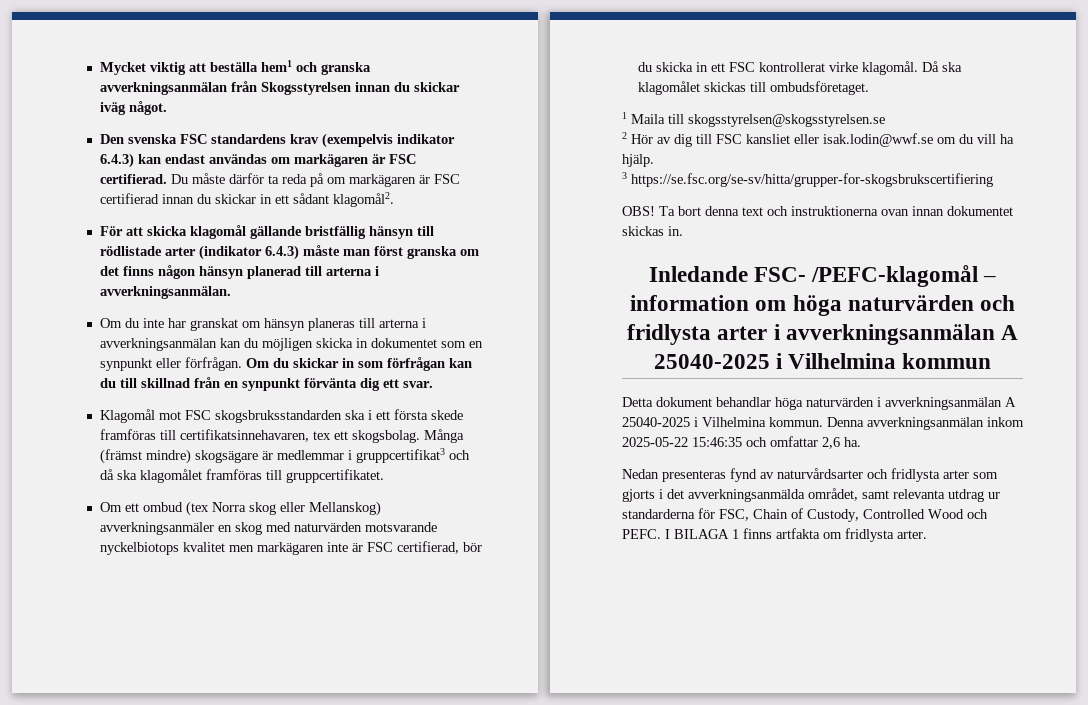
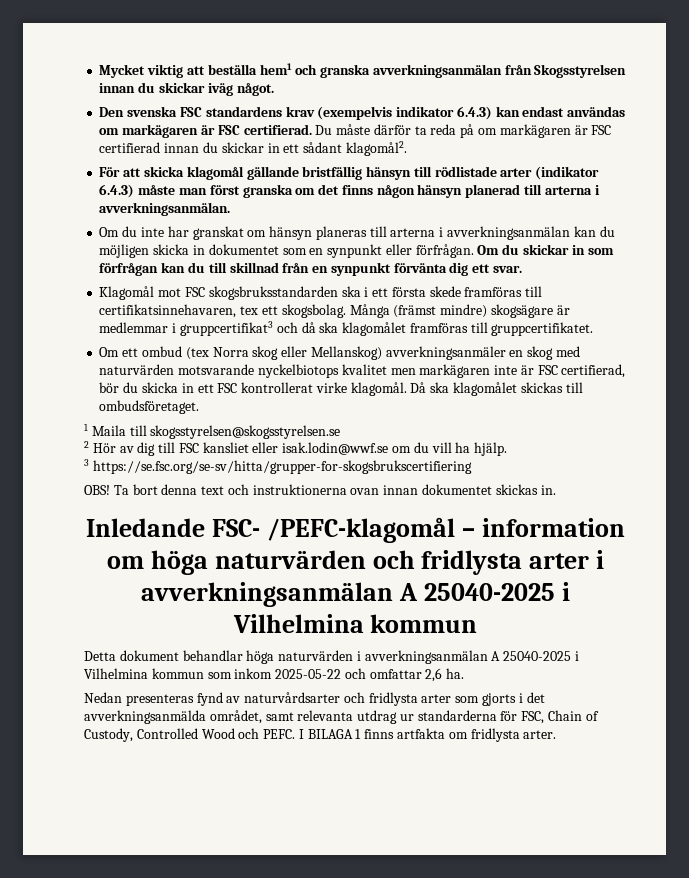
- Detta dokument behandlar höga naturvärden i avverkningsanmälan A 25040-2025 i Vilhelmina kommun. Denna avverkningsanmälan inkom 2025-05-22 15:46:35 och omfattar 2,6 ha.
+ Detta dokument behandlar höga naturvärden i avverkningsanmälan A 25040-2025 i Vilhelmina kommun som inkom 2025-05-22 och omfattar 2,6 ha.

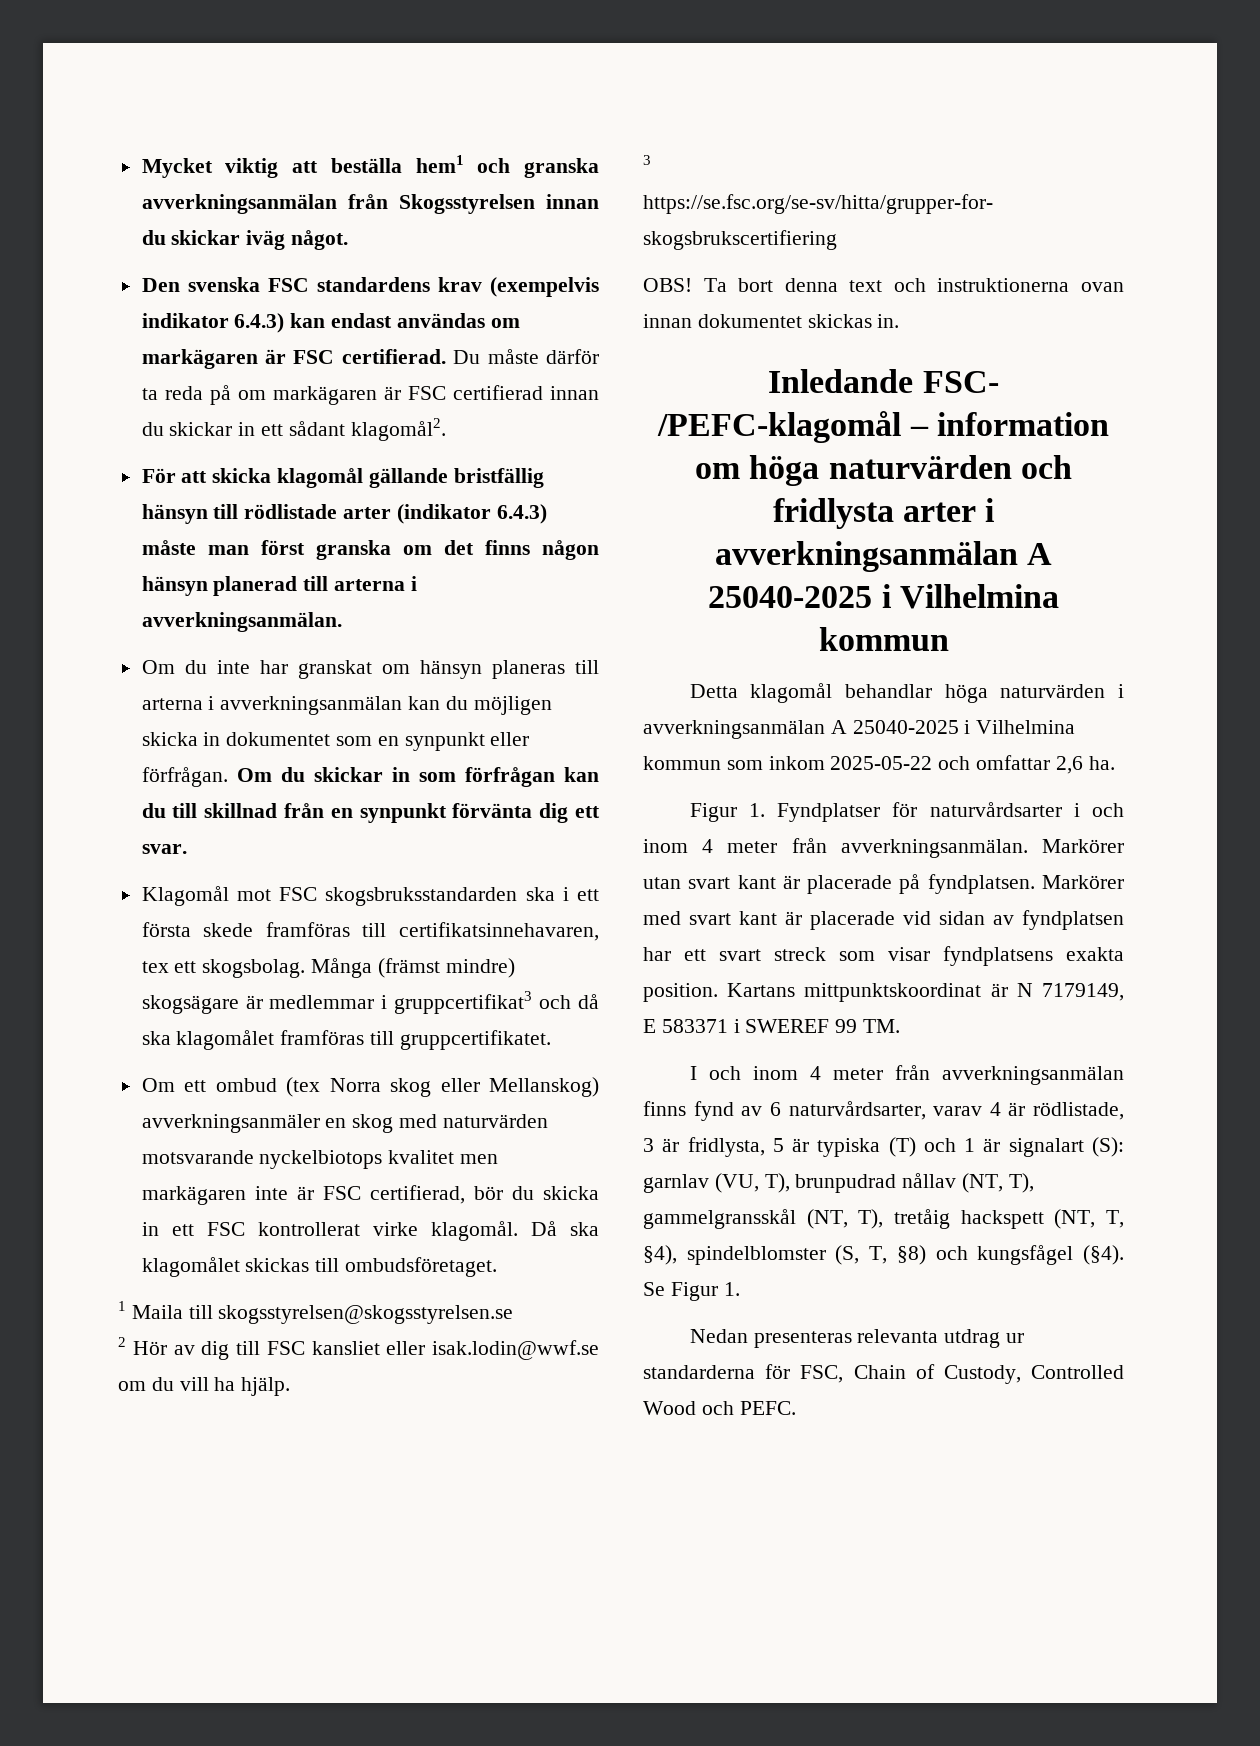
- Detta dokument behandlar höga naturvärden i avverkningsanmälan A 25040-2025 i Vilhelmina kommun som inkom 2025-05-22 och omfattar 2,6 ha.
+ Detta klagomål behandlar höga naturvärden i avverkningsanmälan A 25040-2025 i Vilhelmina kommun som inkom 2025-05-22 och omfattar 2,6 ha.
- Nedan presenteras fynd av naturvårdsarter och fridlysta arter som gjorts i det avverkningsanmälda området, samt relevanta utdrag ur standarderna för FSC, Chain of Custody, Controlled Wood och PEFC. I BILAGA 1 finns artfakta om fridlysta arter.
+ Figur 1. Fyndplatser för naturvårdsarter i och inom 4 meter från avverkningsanmälan. Markörer utan svart kant är placerade på fyndplatsen. Markörer med svart kant är placerade vid sidan av fyndplatsen har ett svart streck som visar fyndplatsens exakta position. Kartans mittpunktskoordinat är N 7179149, E 583371 i SWEREF 99 TM.
+ I och inom 4 meter från avverkningsanmälan finns fynd av 6 naturvårdsarter, varav 4 är rödlistade, 3 är fridlysta, 5 är typiska (T) och 1 är signalart (S): garnlav (VU, T), brunpudrad nållav (NT, T), gammelgransskål (NT, T), tretåig hackspett (NT, T, §4), spindelblomster (S, T, §8) och kungsfågel (§4). Se Figur 1.
+ Nedan presenteras relevanta utdrag ur standarderna för FSC, Chain of Custody, Controlled Wood och PEFC.

